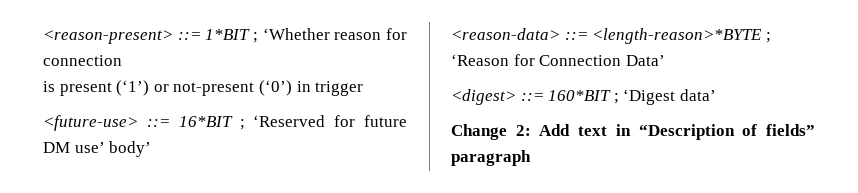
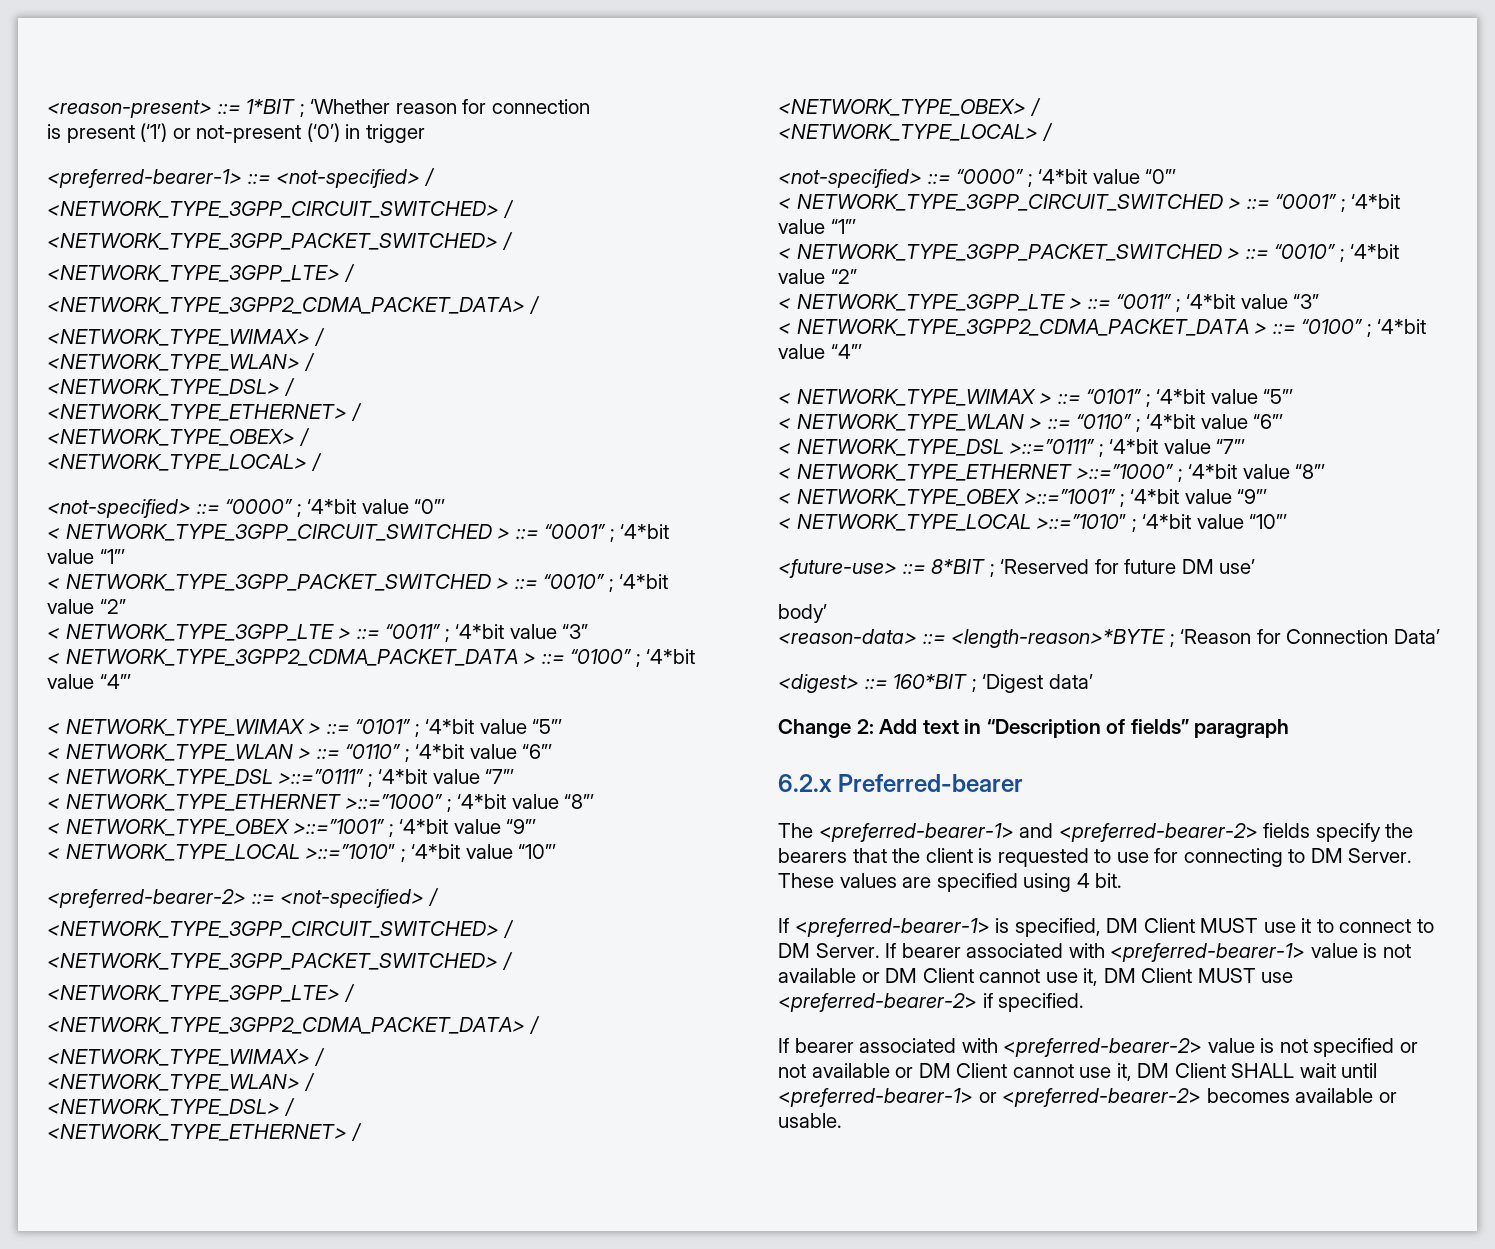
+ <preferred-bearer-1> ::= <not-specified> /
+ <NETWORK_TYPE_3GPP_CIRCUIT_SWITCHED> /
+ <NETWORK_TYPE_3GPP_PACKET_SWITCHED> /
+ <NETWORK_TYPE_3GPP_LTE> /
+ <NETWORK_TYPE_3GPP2_CDMA_PACKET_DATA> /
+ <NETWORK_TYPE_WIMAX> /
+ <NETWORK_TYPE_WLAN> /
+ <NETWORK_TYPE_DSL> /
+ <NETWORK_TYPE_ETHERNET> /
+ <NETWORK_TYPE_OBEX> /
+ <NETWORK_TYPE_LOCAL> /
+ <not-specified> ::= “0000” ; ‘4*bit value “0”’
+ < NETWORK_TYPE_3GPP_CIRCUIT_SWITCHED > ::= “0001” ; ‘4*bit value “1”’
+ < NETWORK_TYPE_3GPP_PACKET_SWITCHED > ::= “0010” ; ‘4*bit value “2”
+ < NETWORK_TYPE_3GPP_LTE > ::= “0011” ; ‘4*bit value “3”
+ < NETWORK_TYPE_3GPP2_CDMA_PACKET_DATA > ::= “0100” ; ‘4*bit value “4”’
+ < NETWORK_TYPE_WIMAX > ::= “0101” ; ‘4*bit value “5”’
+ < NETWORK_TYPE_WLAN > ::= “0110” ; ‘4*bit value “6”’
+ < NETWORK_TYPE_DSL >::=”0111” ; ‘4*bit value “7”’
+ < NETWORK_TYPE_ETHERNET >::=”1000” ; ‘4*bit value “8”’
+ < NETWORK_TYPE_OBEX >::=”1001” ; ‘4*bit value “9”’
+ < NETWORK_TYPE_LOCAL >::=”1010” ; ‘4*bit value “10”’
+ <preferred-bearer-2> ::= <not-specified> /
+ <NETWORK_TYPE_3GPP_CIRCUIT_SWITCHED> /
+ <NETWORK_TYPE_3GPP_PACKET_SWITCHED> /
+ <NETWORK_TYPE_3GPP_LTE> /
+ <NETWORK_TYPE_3GPP2_CDMA_PACKET_DATA> /
+ <NETWORK_TYPE_WIMAX> /
+ <NETWORK_TYPE_WLAN> /
+ <NETWORK_TYPE_DSL> /
+ <NETWORK_TYPE_ETHERNET> /
+ <NETWORK_TYPE_OBEX> /
+ <NETWORK_TYPE_LOCAL> /
+ <not-specified> ::= “0000” ; ‘4*bit value “0”’
+ < NETWORK_TYPE_3GPP_CIRCUIT_SWITCHED > ::= “0001” ; ‘4*bit value “1”’
+ < NETWORK_TYPE_3GPP_PACKET_SWITCHED > ::= “0010” ; ‘4*bit value “2”
+ < NETWORK_TYPE_3GPP_LTE > ::= “0011” ; ‘4*bit value “3”
+ < NETWORK_TYPE_3GPP2_CDMA_PACKET_DATA > ::= “0100” ; ‘4*bit value “4”’
+ < NETWORK_TYPE_WIMAX > ::= “0101” ; ‘4*bit value “5”’
+ < NETWORK_TYPE_WLAN > ::= “0110” ; ‘4*bit value “6”’
+ < NETWORK_TYPE_DSL >::=”0111” ; ‘4*bit value “7”’
+ < NETWORK_TYPE_ETHERNET >::=”1000” ; ‘4*bit value “8”’
+ < NETWORK_TYPE_OBEX >::=”1001” ; ‘4*bit value “9”’
+ < NETWORK_TYPE_LOCAL >::=”1010” ; ‘4*bit value “10”’
- <future-use> ::= 16*BIT ; ‘Reserved for future DM use’ body’
+ <future-use> ::= 8*BIT ; ‘Reserved for future DM use’
+ body’
+ 6.2.x Preferred-bearer
+ The <preferred-bearer-1> and <preferred-bearer-2> fields specify the bearers that the client is requested to use for connecting to DM Server. These values are specified using 4 bit.
+ If <preferred-bearer-1> is specified, DM Client MUST use it to connect to DM Server. If bearer associated with <preferred-bearer-1> value is not available or DM Client cannot use it, DM Client MUST use <preferred-bearer-2> if specified.
+ If bearer associated with <preferred-bearer-2> value is not specified or not available or DM Client cannot use it, DM Client SHALL wait until <preferred-bearer-1> or <preferred-bearer-2> becomes available or usable.

